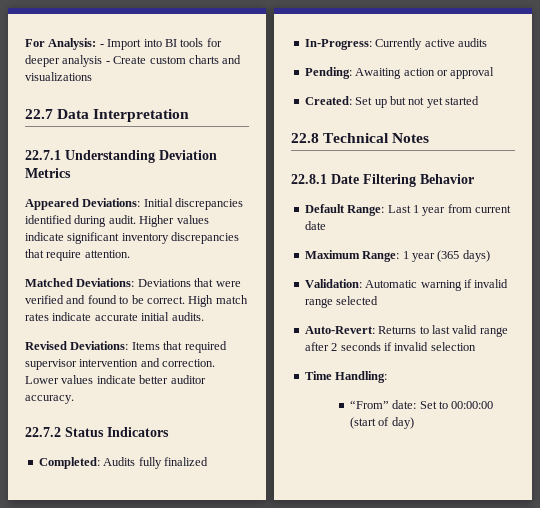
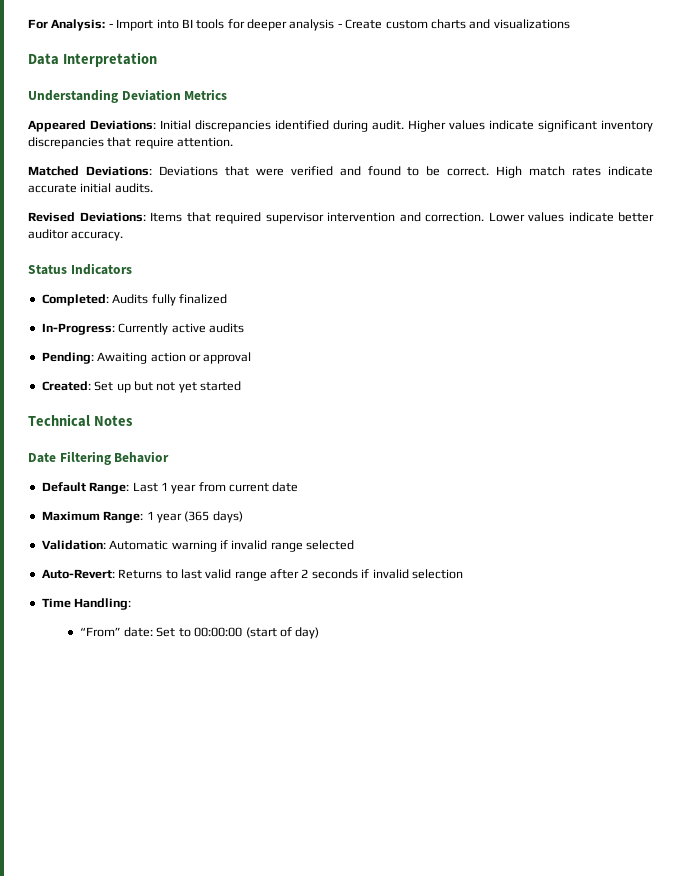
- 22.7 Data Interpretation
+ Data Interpretation
- 22.7.1 Understanding Deviation Metrics
+ Understanding Deviation Metrics
- 22.7.2 Status Indicators
+ Status Indicators
- 22.8 Technical Notes
+ Technical Notes
- 22.8.1 Date Filtering Behavior
+ Date Filtering Behavior

